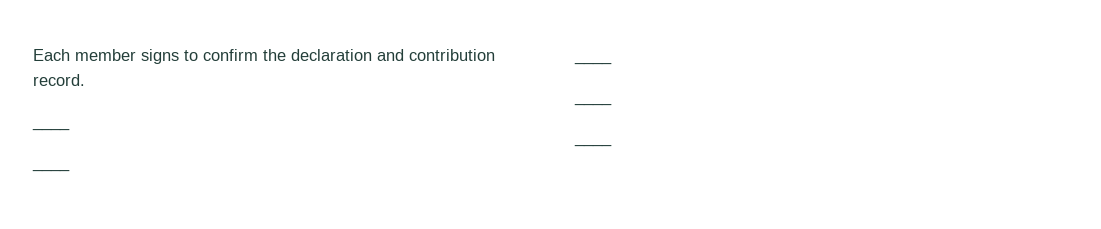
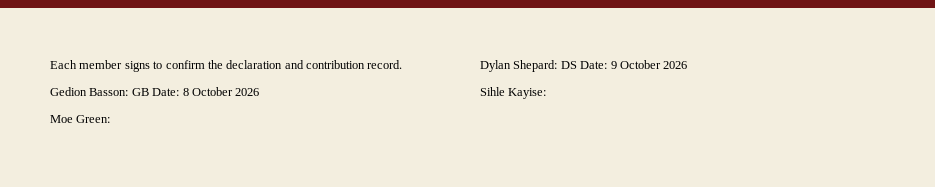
  Each member signs to confirm the declaration and contribution record.
- ____
- ____
- ____
- ____
- ____
+ Gedion Basson: GB Date: 8 October 2026
+ Moe Green:
+ Dylan Shepard: DS Date: 9 October 2026
+ Sihle Kayise:

